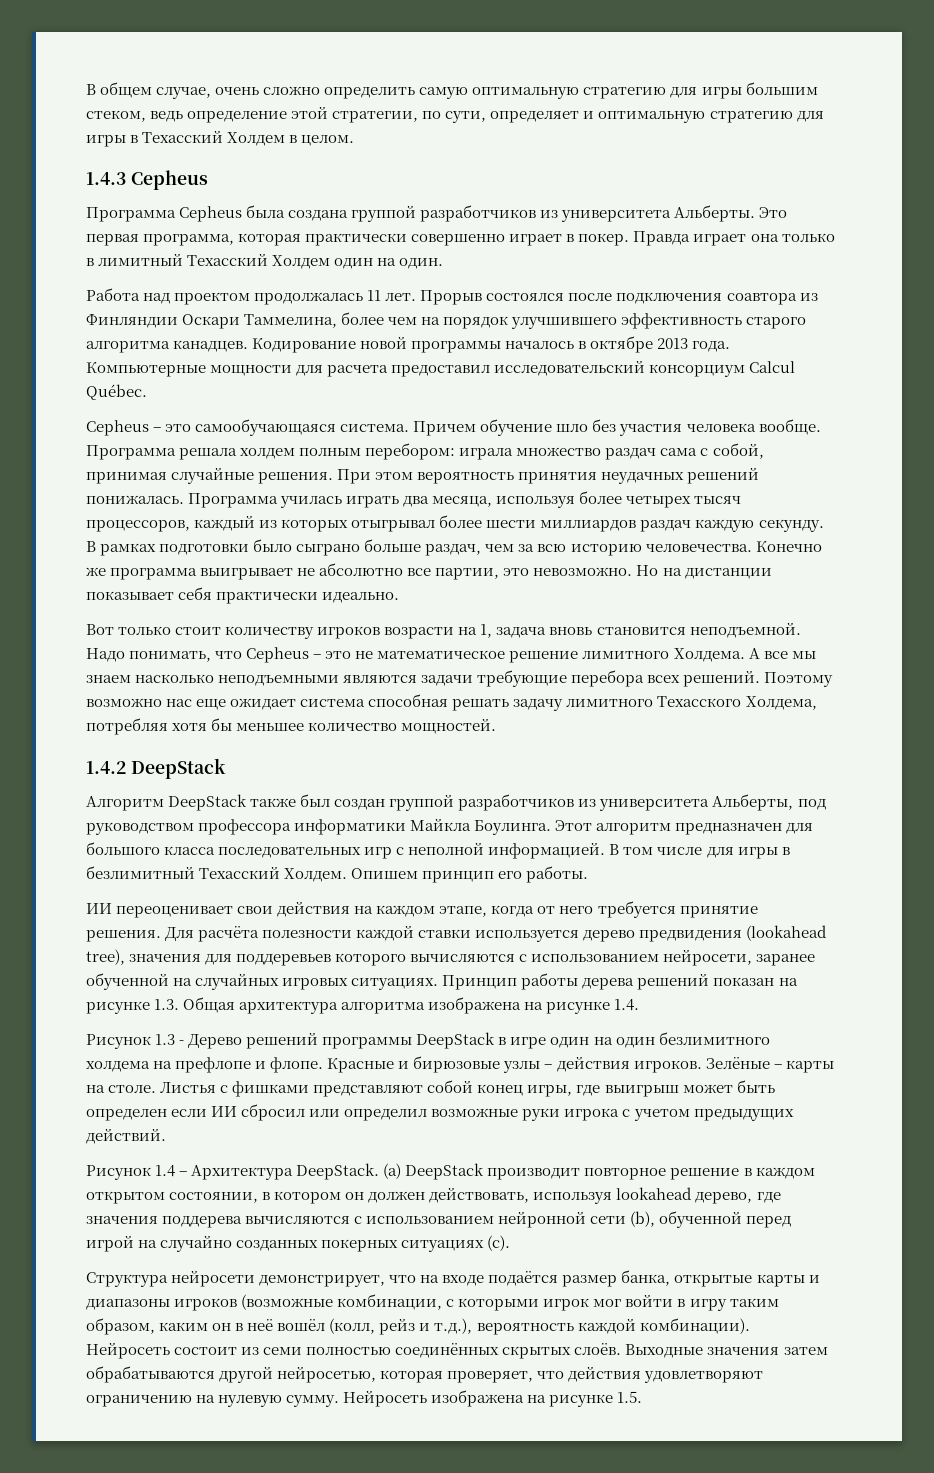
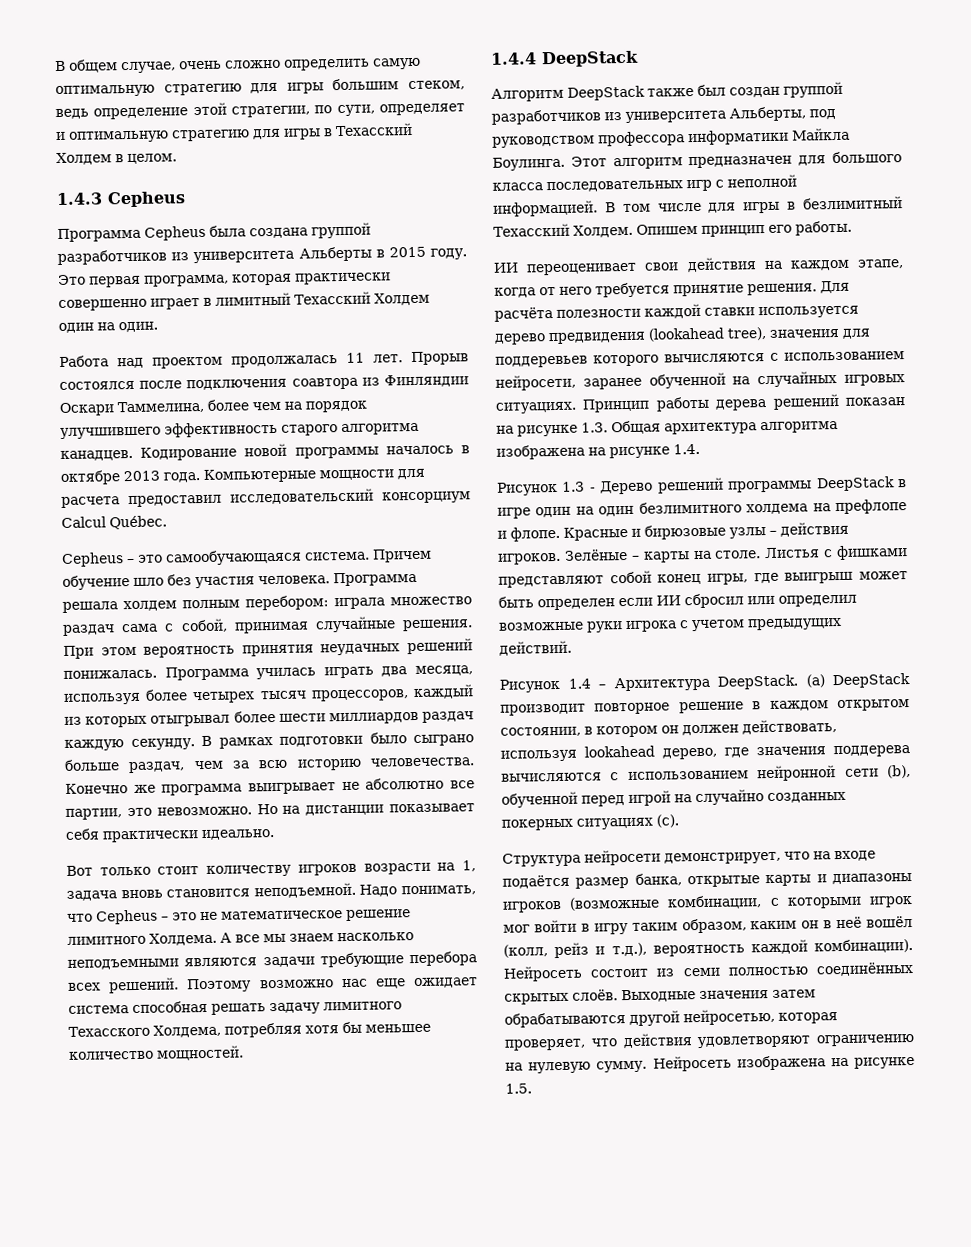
- Программа Cepheus была создана группой разработчиков из университета Альберты.
+ Программа Cepheus была создана группой разработчиков из университета Альберты в 2015 году.
- Это первая программа, которая практически совершенно играет в покер. Правда играет она только в лимитный Техасский Холдем один на один.
+ Это первая программа, которая практически совершенно играет в лимитный Техасский Холдем один на один.
- Причем обучение шло без участия человека вообще.
+ Причем обучение шло без участия человека.
- 1.4.2 DeepStack
+ 1.4.4 DeepStack

